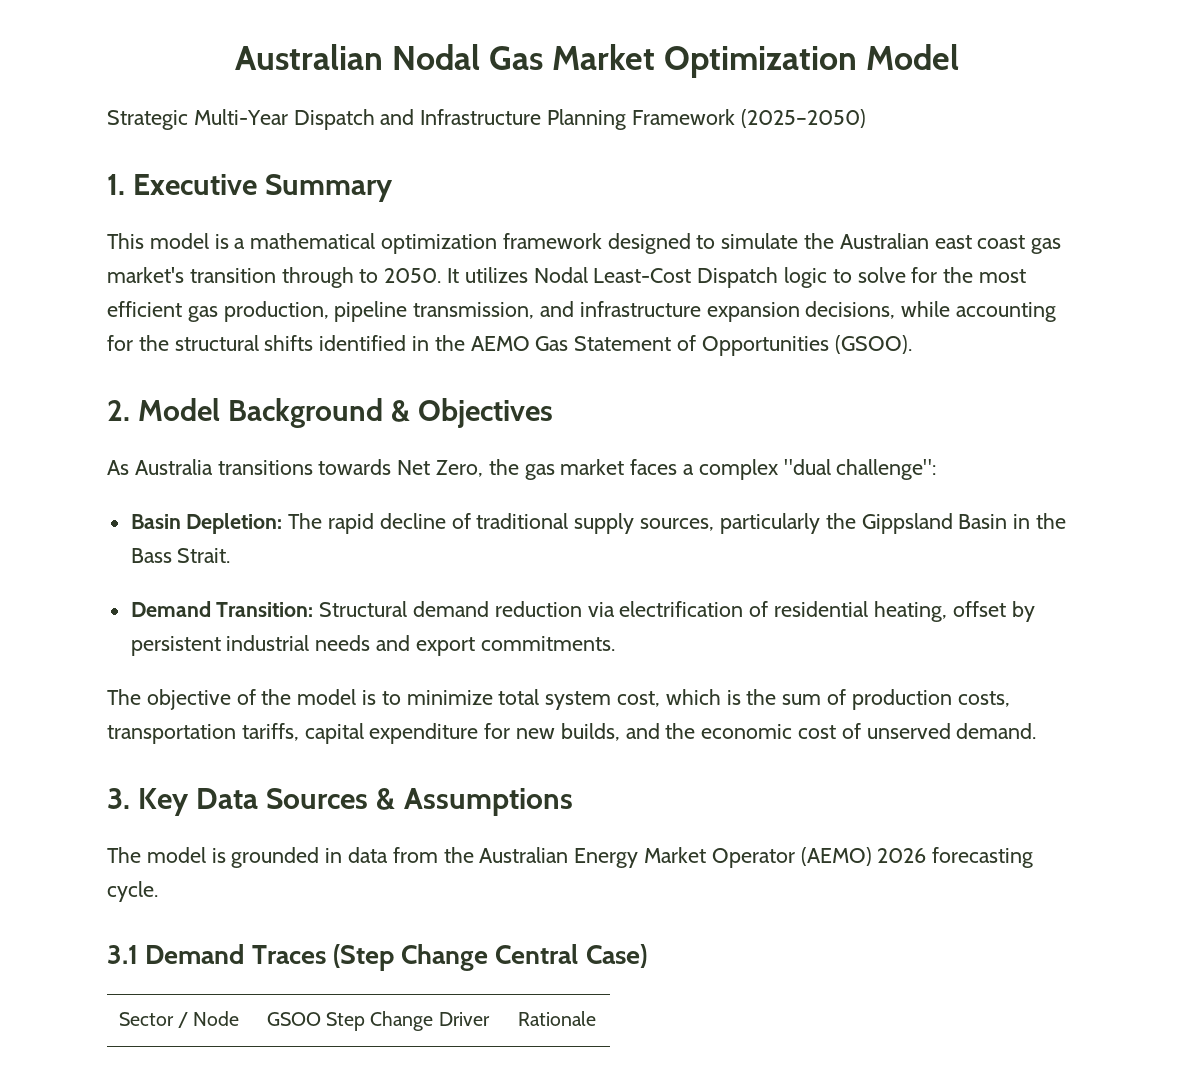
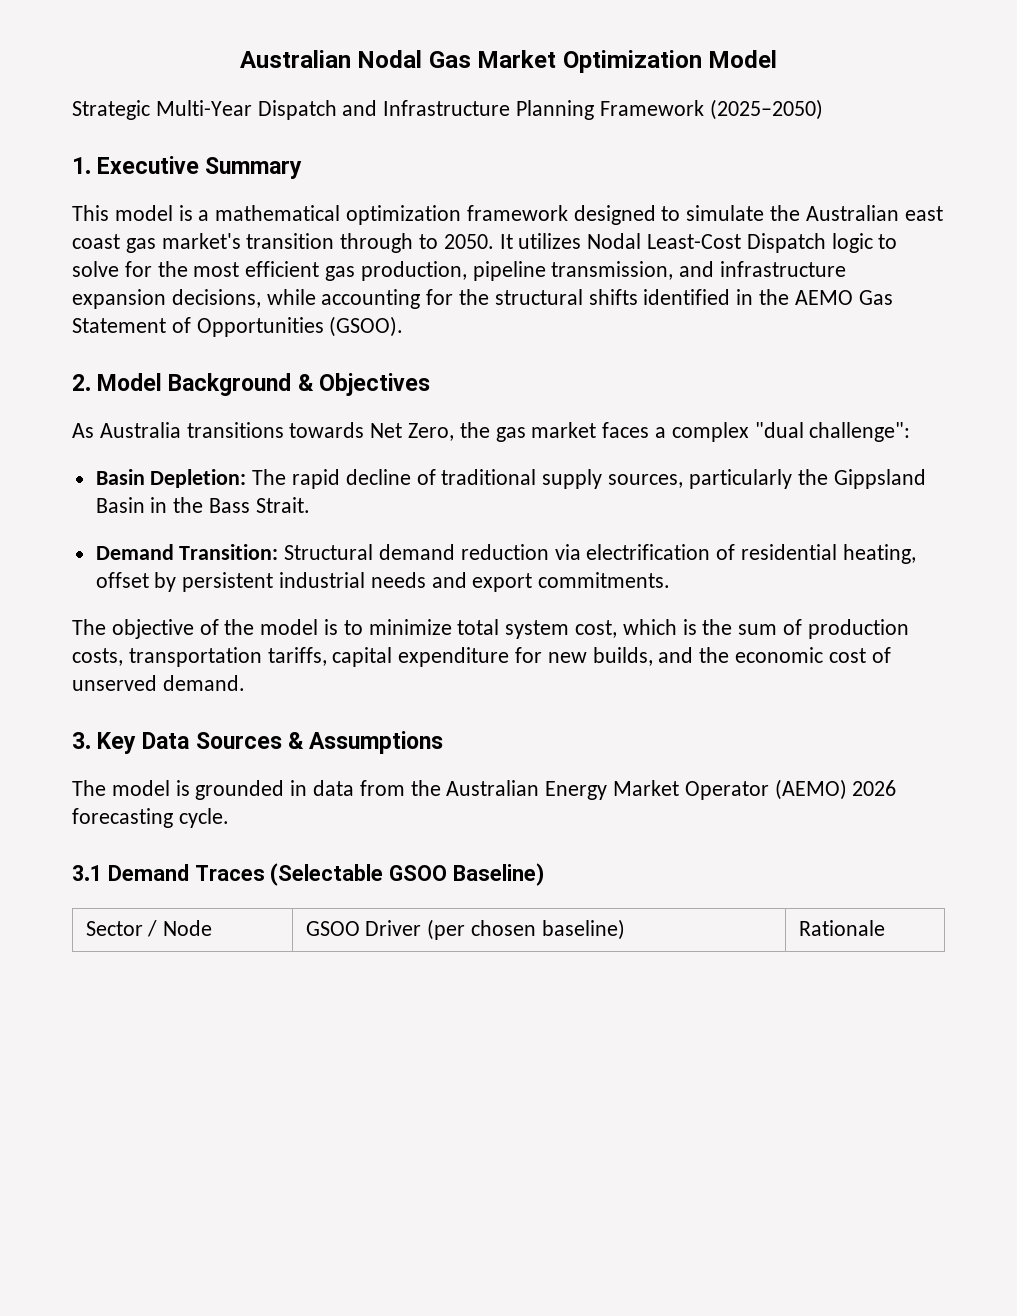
- 3.1 Demand Traces (Step Change Central Case)
+ 3.1 Demand Traces (Selectable GSOO Baseline)
- Sector / Node | GSOO Step Change Driver | Rationale
+ Sector / Node | GSOO Driver (per chosen baseline) | Rationale

